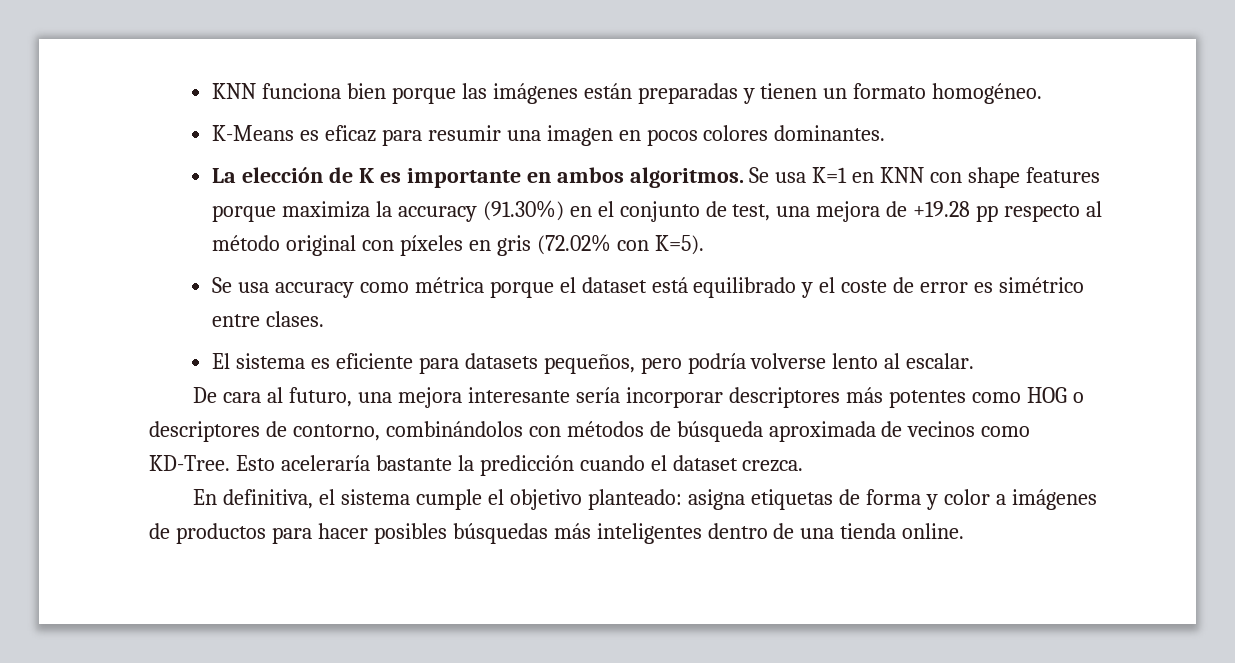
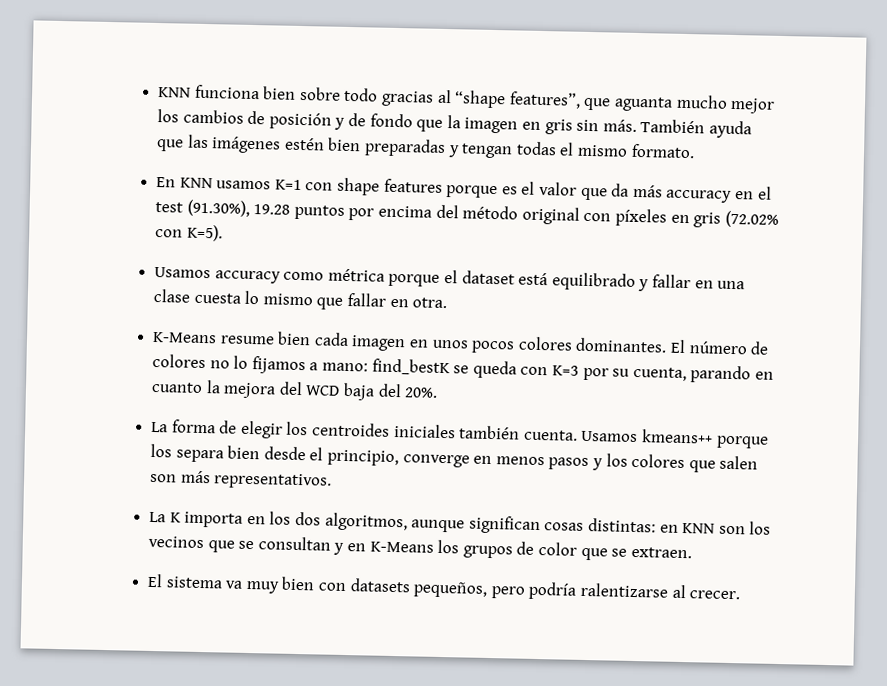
- KNN funciona bien porque las imágenes están preparadas y tienen un formato homogéneo.
- K-Means es eficaz para resumir una imagen en pocos colores dominantes.
- La elección de K es importante en ambos algoritmos. Se usa K=1 en KNN con shape features porque maximiza la accuracy (91.30%) en el conjunto de test, una mejora de +19.28 pp respecto al método original con píxeles en gris (72.02% con K=5).
+ KNN funciona bien sobre todo gracias al “shape features”, que aguanta mucho mejor los cambios de posición y de fondo que la imagen en gris sin más. También ayuda que las imágenes estén bien preparadas y tengan todas el mismo formato.
+ En KNN usamos K=1 con shape features porque es el valor que da más accuracy en el test (91.30%), 19.28 puntos por encima del método original con píxeles en gris (72.02% con K=5).
- Se usa accuracy como métrica porque el dataset está equilibrado y el coste de error es simétrico entre clases.
- El sistema es eficiente para datasets pequeños, pero podría volverse lento al escalar.
- De cara al futuro, una mejora interesante sería incorporar descriptores más potentes como HOG o descriptores de contorno, combinándolos con métodos de búsqueda aproximada de vecinos como KD-Tree. Esto aceleraría bastante la predicción cuando el dataset crezca.
- En definitiva, el sistema cumple el objetivo planteado: asigna etiquetas de forma y color a imágenes de productos para hacer posibles búsquedas más inteligentes dentro de una tienda online.
+ Usamos accuracy como métrica porque el dataset está equilibrado y fallar en una clase cuesta lo mismo que fallar en otra.
+ K-Means resume bien cada imagen en unos pocos colores dominantes. El número de colores no lo fijamos a mano: find_bestK se queda con K=3 por su cuenta, parando en cuanto la mejora del WCD baja del 20%.
+ La forma de elegir los centroides iniciales también cuenta. Usamos kmeans++ porque los separa bien desde el principio, converge en menos pasos y los colores que salen son más representativos.
+ La K importa en los dos algoritmos, aunque significan cosas distintas: en KNN son los vecinos que se consultan y en K-Means los grupos de color que se extraen.
+ El sistema va muy bien con datasets pequeños, pero podría ralentizarse al crecer.

